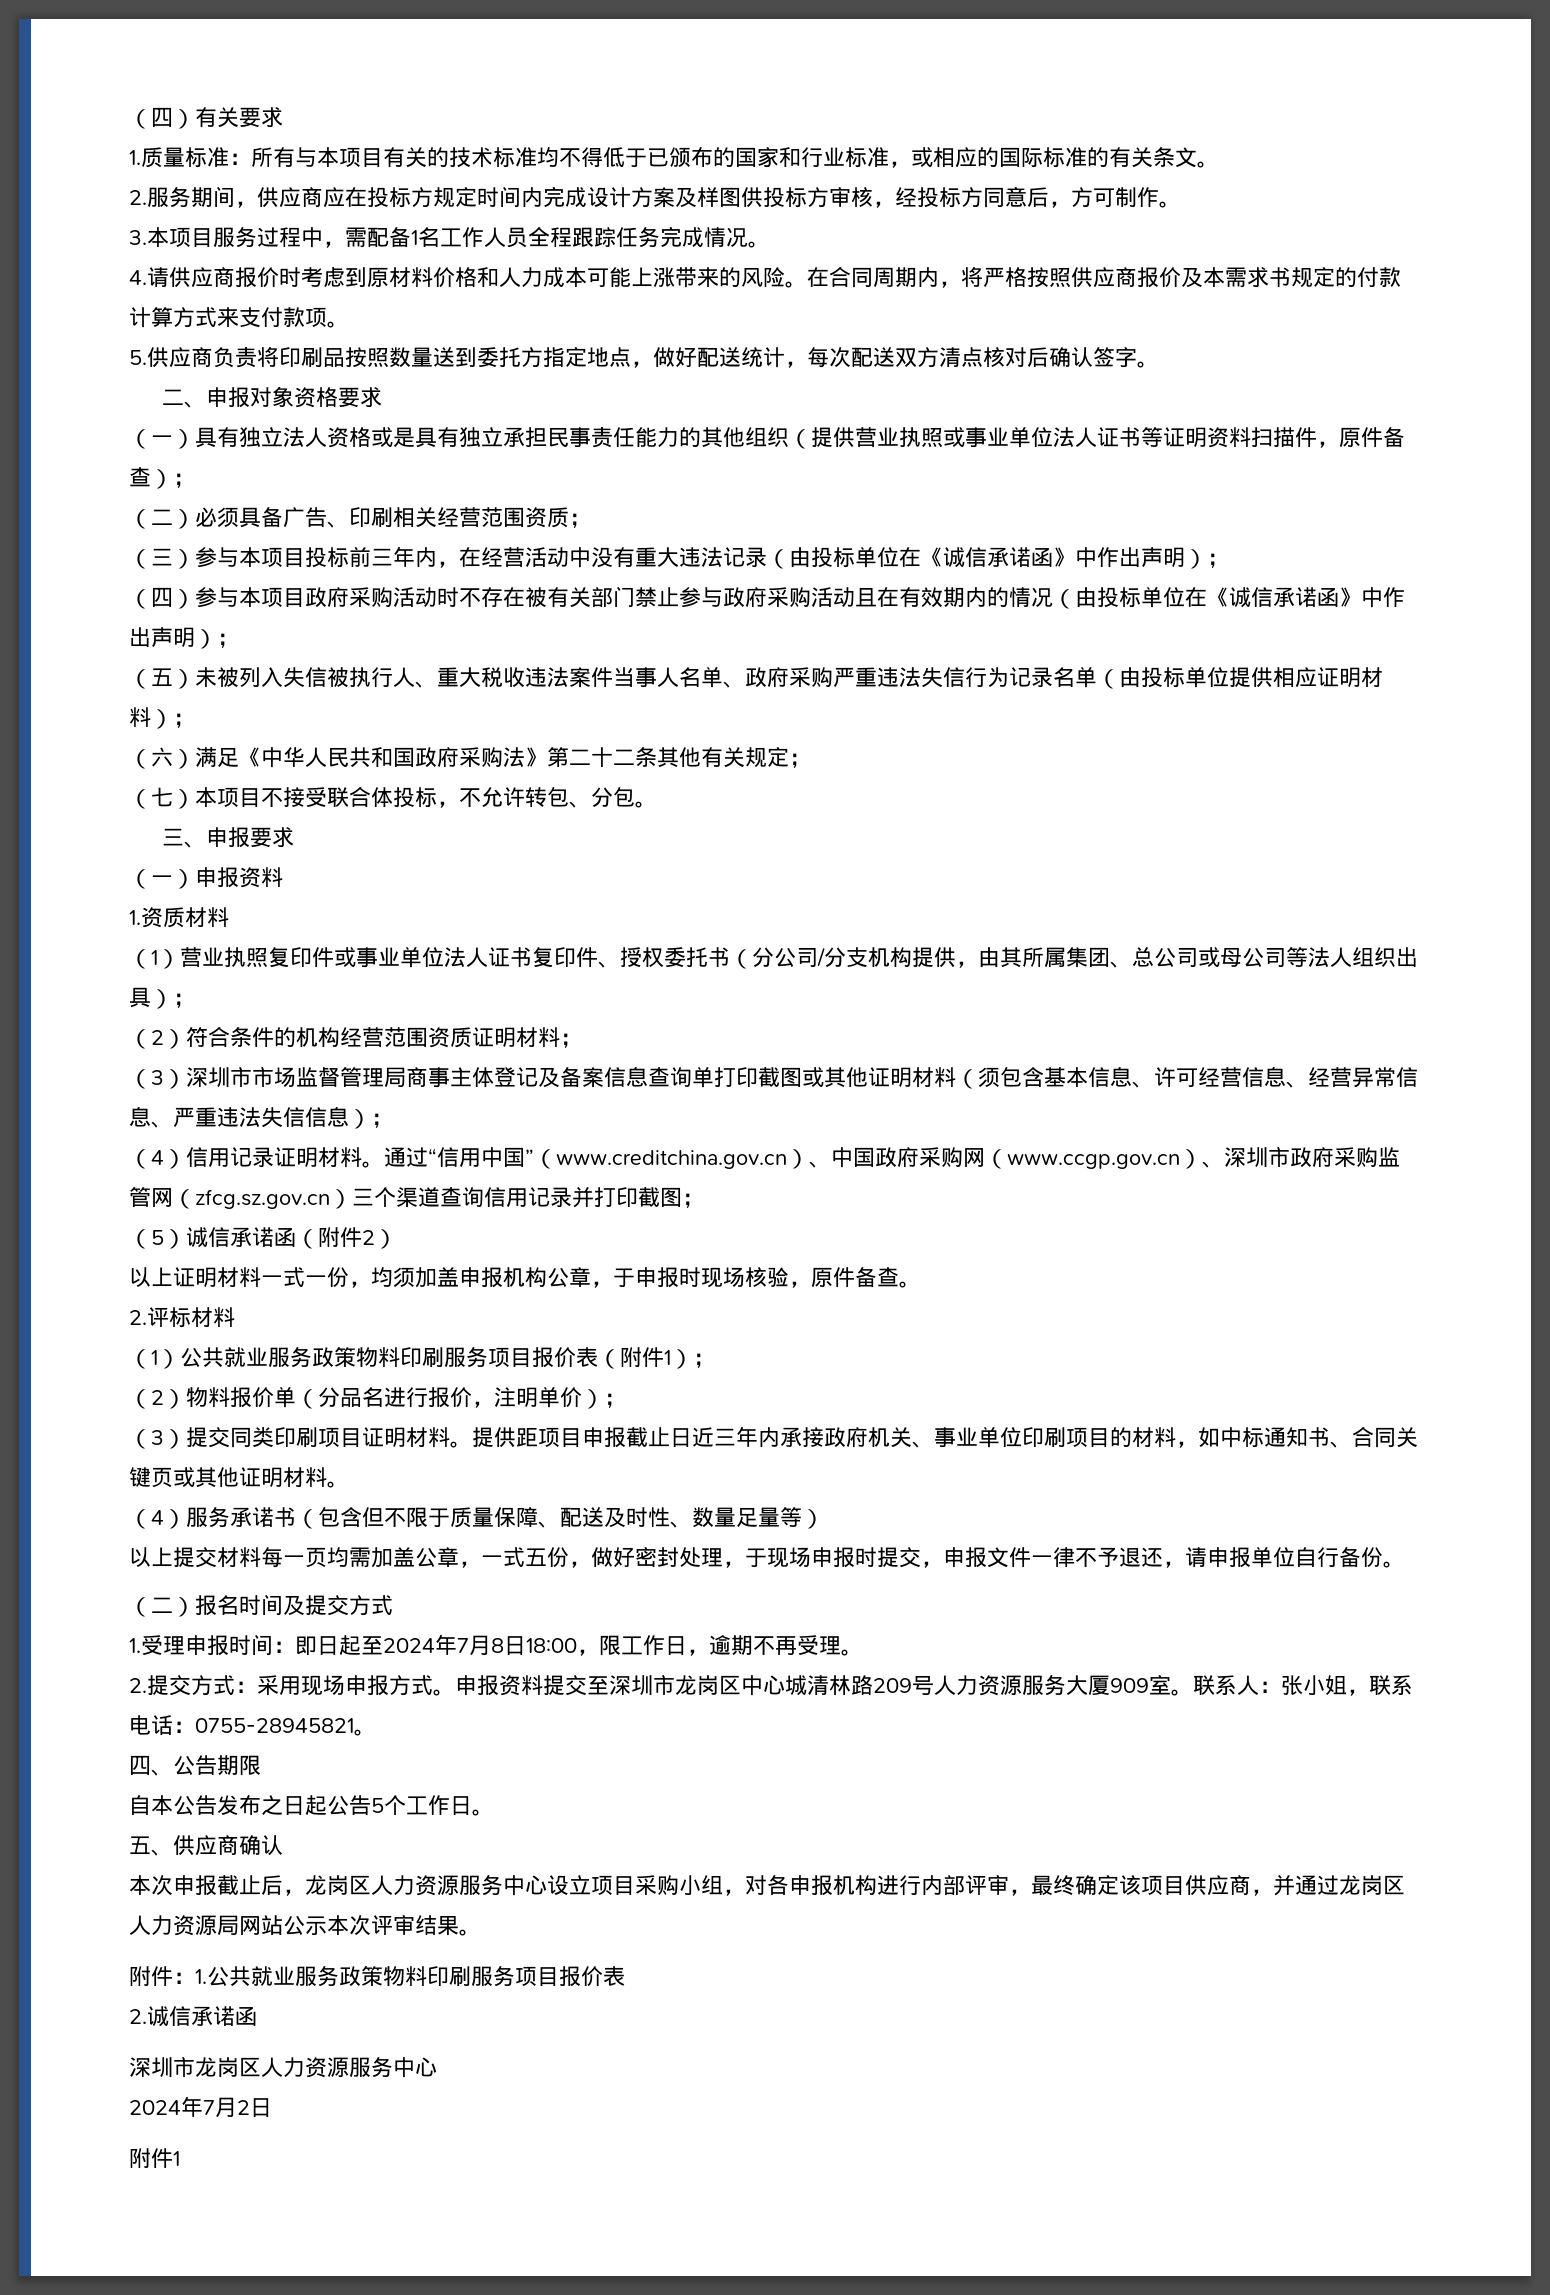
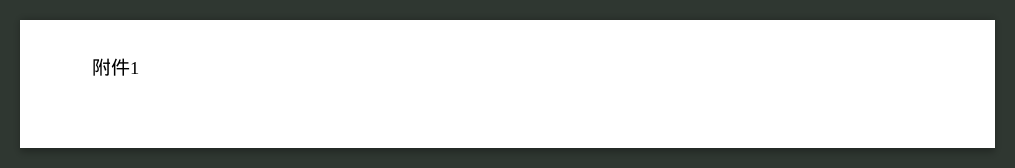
- （四）有关要求
- 1.质量标准：所有与本项目有关的技术标准均不得低于已颁布的国家和行业标准，或相应的国际标准的有关条文。
- 2.服务期间，供应商应在投标方规定时间内完成设计方案及样图供投标方审核，经投标方同意后，方可制作。
- 3.本项目服务过程中，需配备1名工作人员全程跟踪任务完成情况。
- 4.请供应商报价时考虑到原材料价格和人力成本可能上涨带来的风险。在合同周期内，将严格按照供应商报价及本需求书规定的付款计算方式来支付款项。
- 5.供应商负责将印刷品按照数量送到委托方指定地点，做好配送统计，每次配送双方清点核对后确认签字。
- 二、申报对象资格要求
- （一）具有独立法人资格或是具有独立承担民事责任能力的其他组织（提供营业执照或事业单位法人证书等证明资料扫描件，原件备查）；
- （二）必须具备广告、印刷相关经营范围资质；
- （三）参与本项目投标前三年内，在经营活动中没有重大违法记录（由投标单位在《诚信承诺函》中作出声明）；
- （四）参与本项目政府采购活动时不存在被有关部门禁止参与政府采购活动且在有效期内的情况（由投标单位在《诚信承诺函》中作出声明）；
- （五）未被列入失信被执行人、重大税收违法案件当事人名单、政府采购严重违法失信行为记录名单（由投标单位提供相应证明材料）；
- （六）满足《中华人民共和国政府采购法》第二十二条其他有关规定；
- （七）本项目不接受联合体投标，不允许转包、分包。
- 三、申报要求
- （一）申报资料
- 1.资质材料
- （1）营业执照复印件或事业单位法人证书复印件、授权委托书（分公司/分支机构提供，由其所属集团、总公司或母公司等法人组织出具）；
- （2）符合条件的机构经营范围资质证明材料；
- （3）深圳市市场监督管理局商事主体登记及备案信息查询单打印截图或其他证明材料（须包含基本信息、许可经营信息、经营异常信息、严重违法失信信息）；
- （4）信用记录证明材料。通过“信用中国”（www.creditchina.gov.cn）、中国政府采购网（www.ccgp.gov.cn）、深圳市政府采购监管网（zfcg.sz.gov.cn）三个渠道查询信用记录并打印截图；
- （5）诚信承诺函（附件2）
- 以上证明材料一式一份，均须加盖申报机构公章，于申报时现场核验，原件备查。
- 2.评标材料
- （1）公共就业服务政策物料印刷服务项目报价表（附件1）；
- （2）物料报价单（分品名进行报价，注明单价）；
- （3）提交同类印刷项目证明材料。提供距项目申报截止日近三年内承接政府机关、事业单位印刷项目的材料，如中标通知书、合同关键页或其他证明材料。
- （4）服务承诺书（包含但不限于质量保障、配送及时性、数量足量等）
- 以上提交材料每一页均需加盖公章，一式五份，做好密封处理，于现场申报时提交，申报文件一律不予退还，请申报单位自行备份。
- （二）报名时间及提交方式
- 1.受理申报时间：即日起至2024年7月8日18:00，限工作日，逾期不再受理。
- 2.提交方式：采用现场申报方式。申报资料提交至深圳市龙岗区中心城清林路209号人力资源服务大厦909室。联系人：张小姐，联系电话：0755-28945821。
- 四、公告期限
- 自本公告发布之日起公告5个工作日。
- 五、供应商确认
- 本次申报截止后，龙岗区人力资源服务中心设立项目采购小组，对各申报机构进行内部评审，最终确定该项目供应商，并通过龙岗区人力资源局网站公示本次评审结果。
- 附件：1.公共就业服务政策物料印刷服务项目报价表
- 2.诚信承诺函
- 深圳市龙岗区人力资源服务中心
- 2024年7月2日

